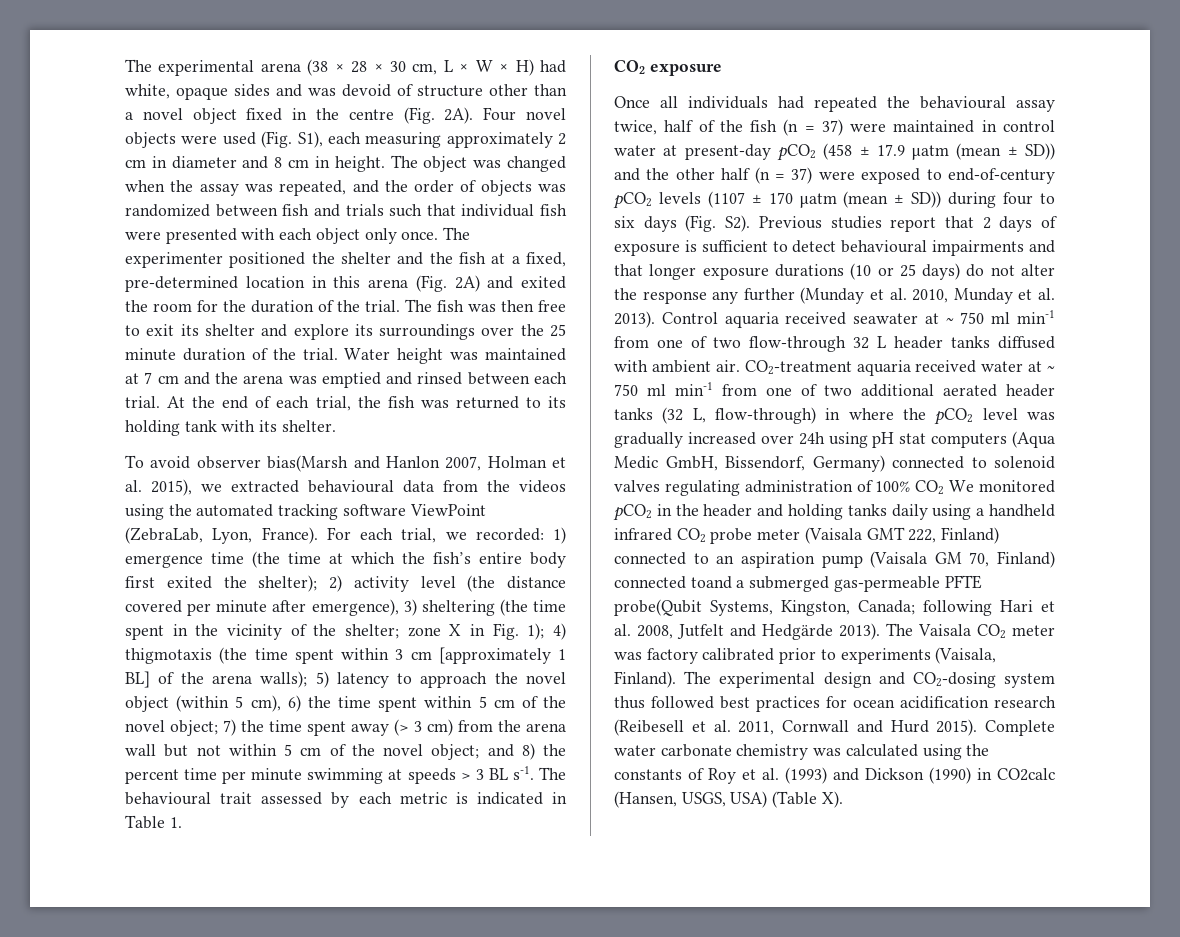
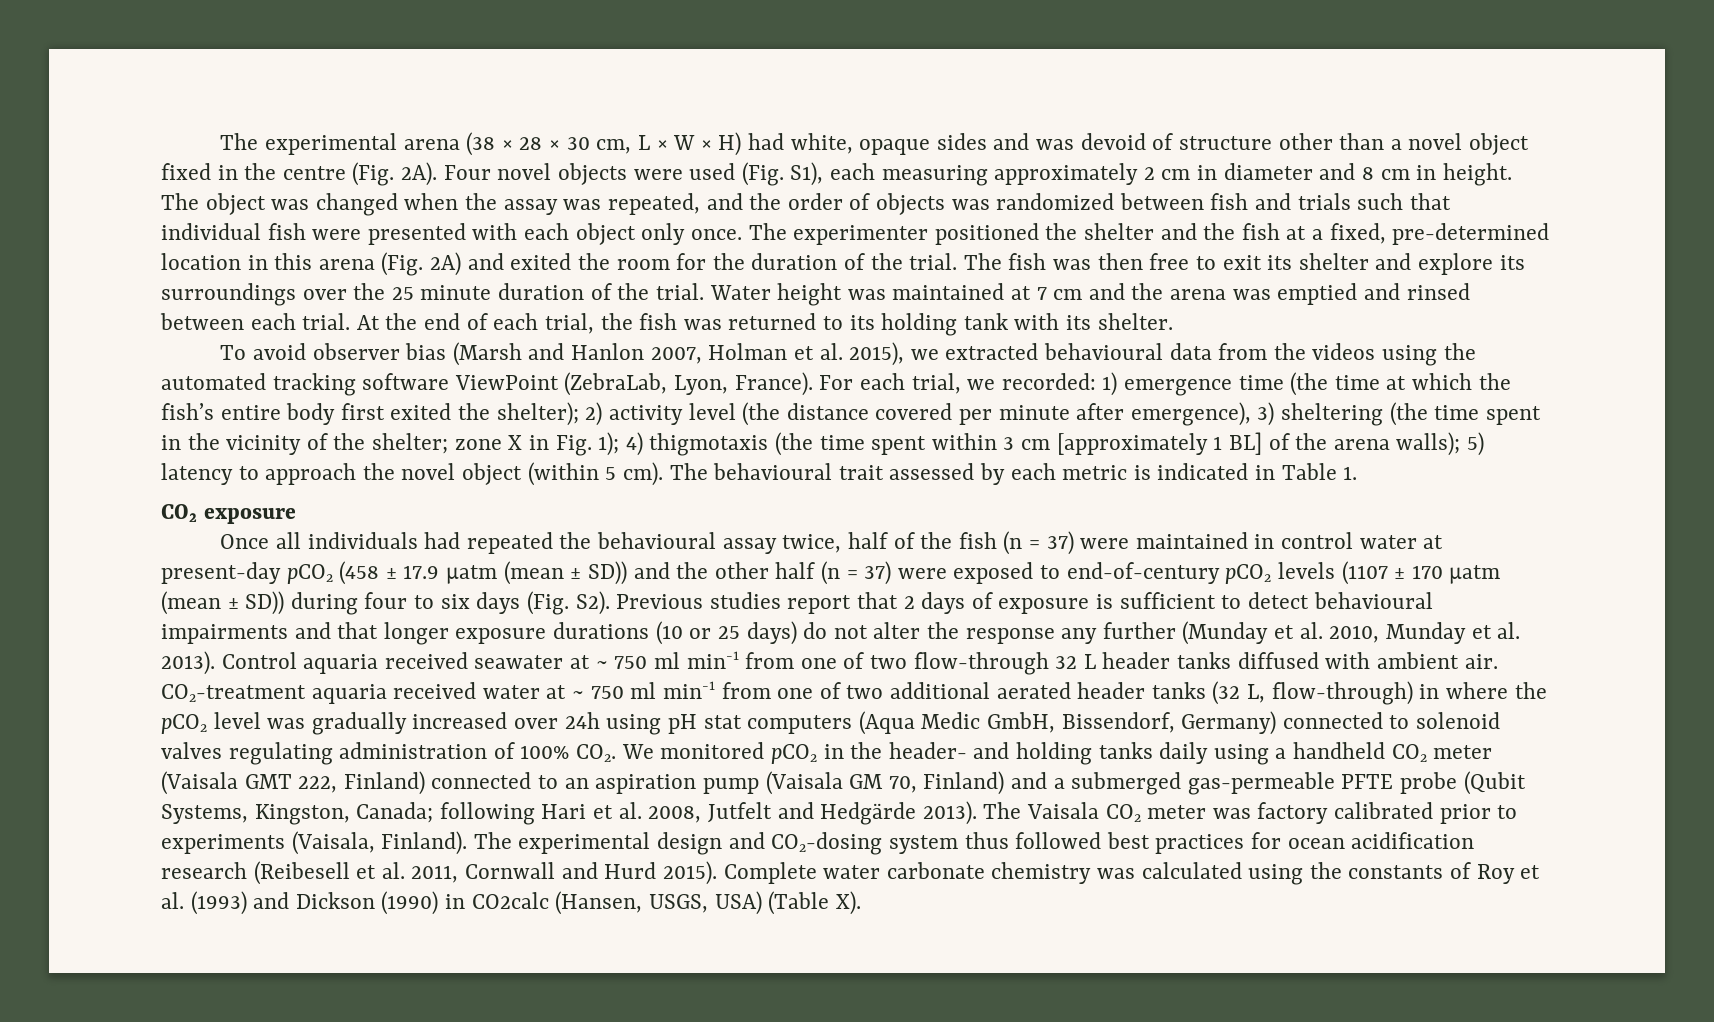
- To avoid observer bias(Marsh and Hanlon 2007, Holman et al. 2015), we extracted behavioural data from the videos using the automated tracking software ViewPoint (ZebraLab, Lyon, France).
+ To avoid observer bias (Marsh and Hanlon 2007, Holman et al. 2015), we extracted behavioural data from the videos using the automated tracking software ViewPoint (ZebraLab, Lyon, France).
- 5) latency to approach the novel object (within 5 cm), 6) the time spent within 5 cm of the novel object; 7) the time spent away (> 3 cm) from the arena wall but not within 5 cm of the novel object; and 8) the percent time per minute swimming at speeds > 3 BL s-1.
+ 5) latency to approach the novel object (within 5 cm).
- CO2-treatment aquaria received water at ~ 750 ml min-1 from one of two additional aerated header tanks (32 L, flow-through) in where the pCO2 level was gradually increased over 24h using pH stat computers (Aqua Medic GmbH, Bissendorf, Germany) connected to solenoid valves regulating administration of 100% CO2 We monitored pCO2 in the header and holding tanks daily using a handheld infrared CO2 probe meter (Vaisala GMT 222, Finland) connected to an aspiration pump (Vaisala GM 70, Finland) connected toand a submerged gas-permeable PFTE probe(Qubit Systems, Kingston, Canada;
+ CO2-treatment aquaria received water at ~ 750 ml min-1 from one of two additional aerated header tanks (32 L, flow-through) in where the pCO2 level was gradually increased over 24h using pH stat computers (Aqua Medic GmbH, Bissendorf, Germany) connected to solenoid valves regulating administration of 100% CO2. We monitored pCO2 in the header- and holding tanks daily using a handheld CO2 meter (Vaisala GMT 222, Finland) connected to an aspiration pump (Vaisala GM 70, Finland) and a submerged gas-permeable PFTE probe (Qubit Systems, Kingston, Canada;

